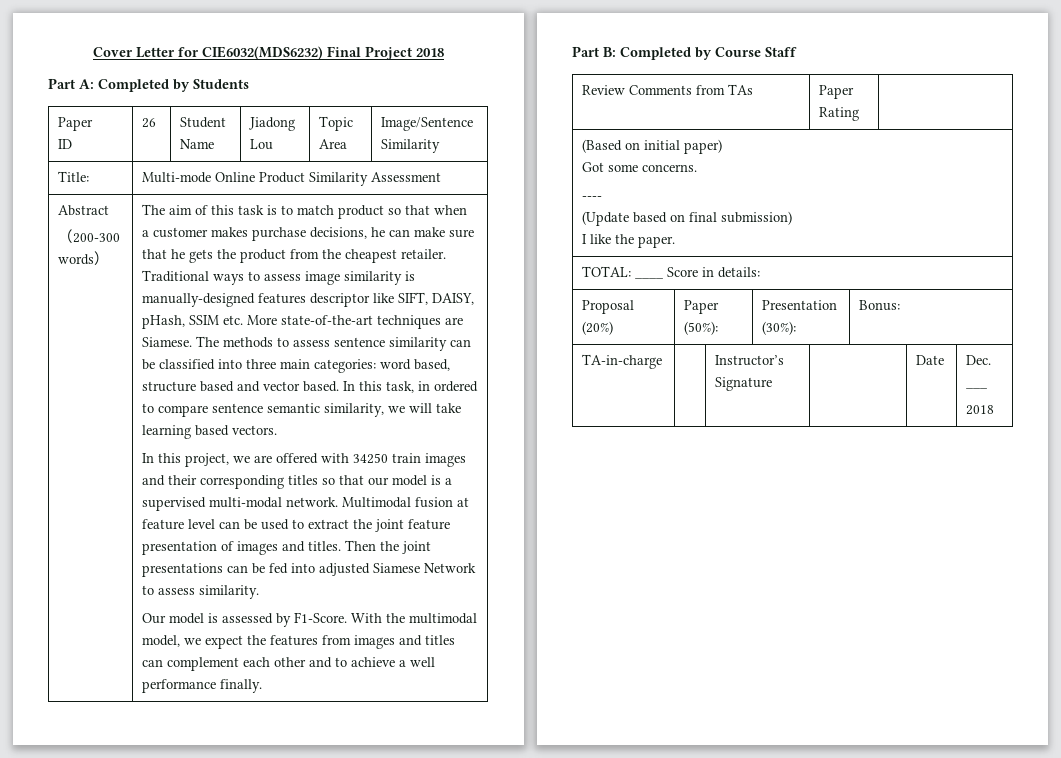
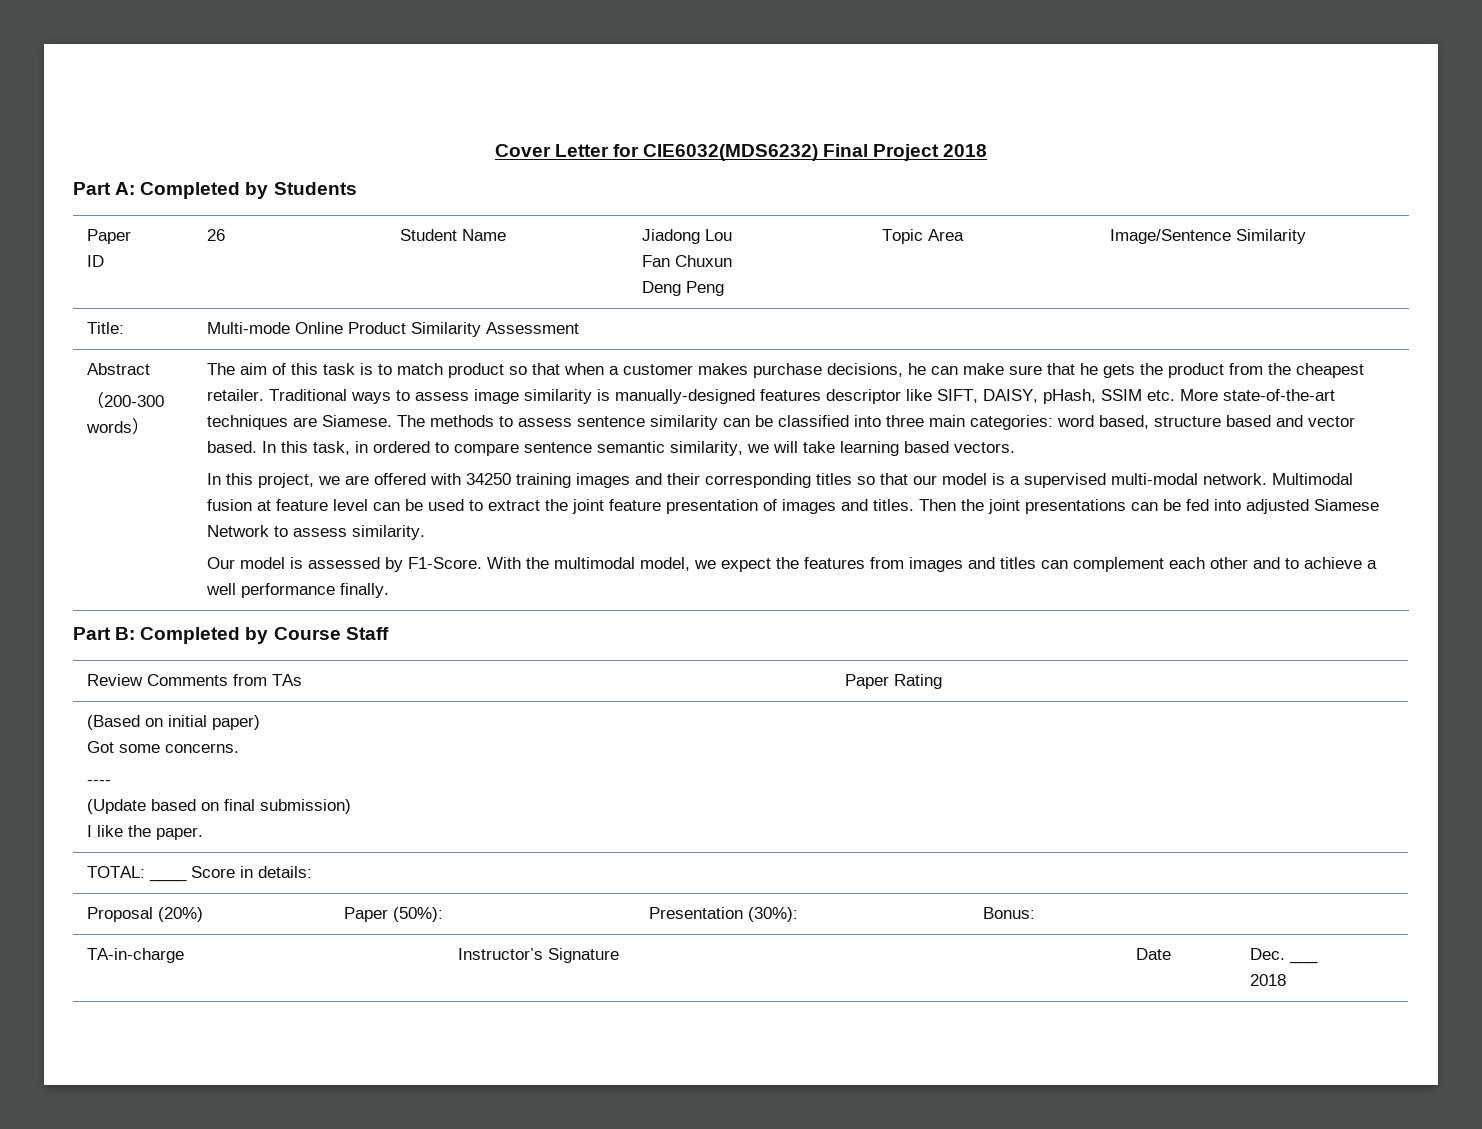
  Part A: Completed by Students
  Paper
- ID | 26 | Student Name | Jiadong Lou | Topic Area | Image/Sentence Similarity
+ ID | 26 | Student Name | Jiadong Lou
+ Fan Chuxun
+ Deng Peng | Topic Area | Image/Sentence Similarity
- In this project, we are offered with 34250 train images and their corresponding titles so that our model is a supervised multi-modal network.
+ In this project, we are offered with 34250 training images and their corresponding titles so that our model is a supervised multi-modal network.

